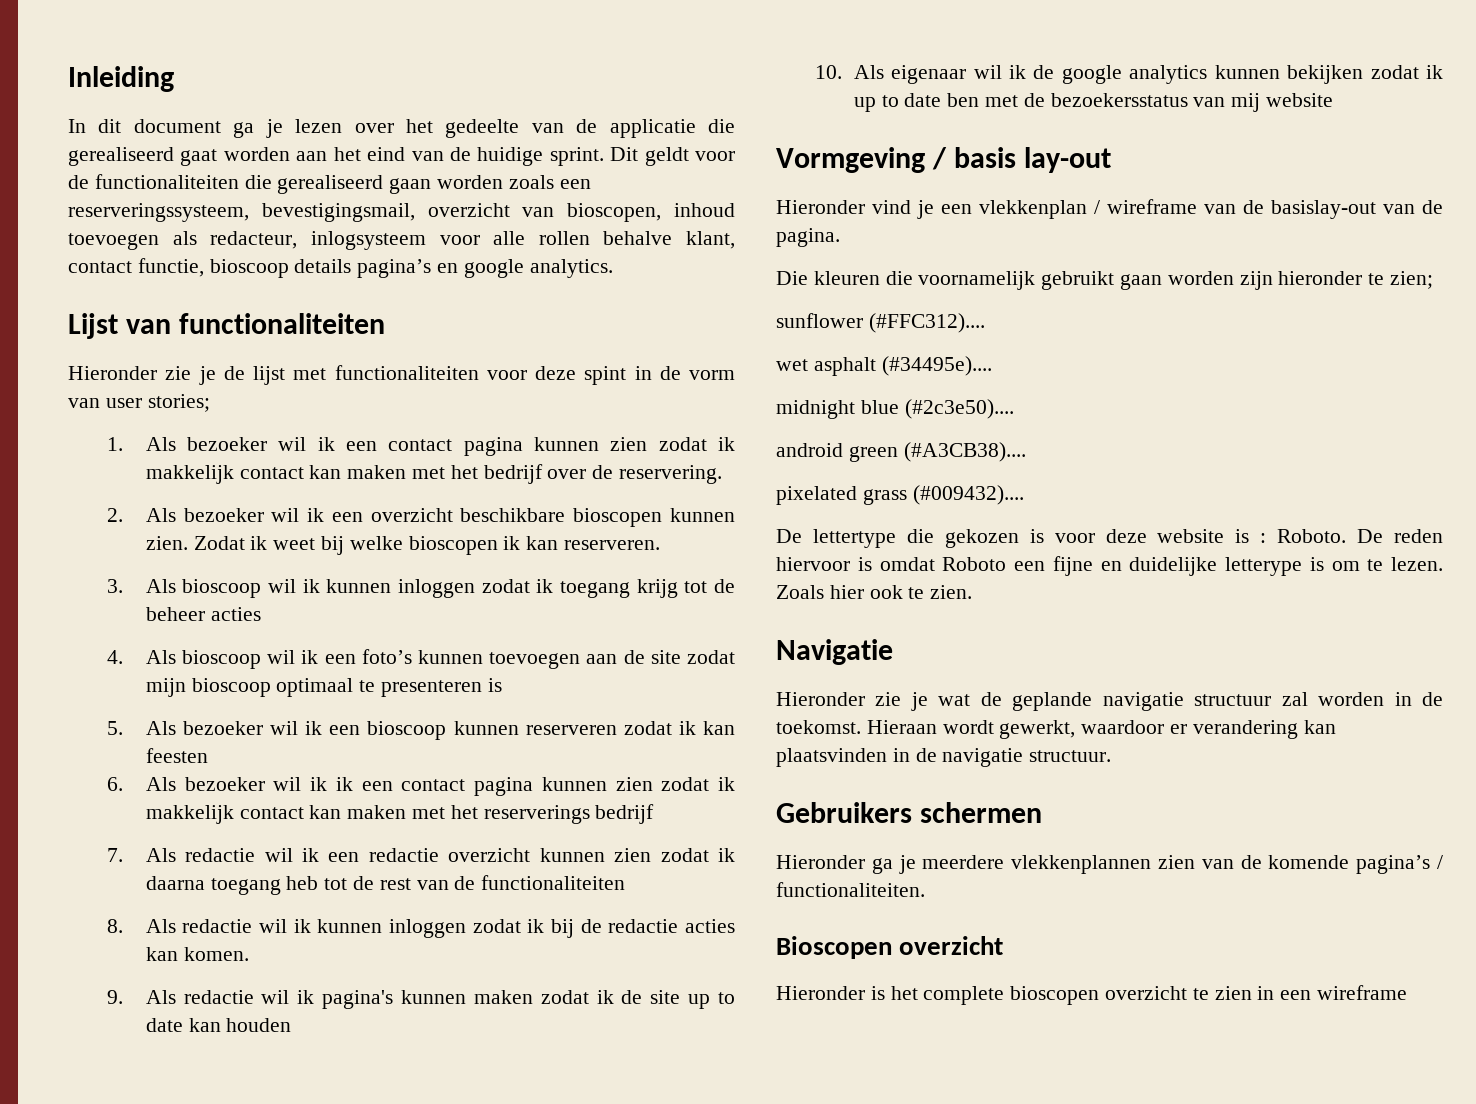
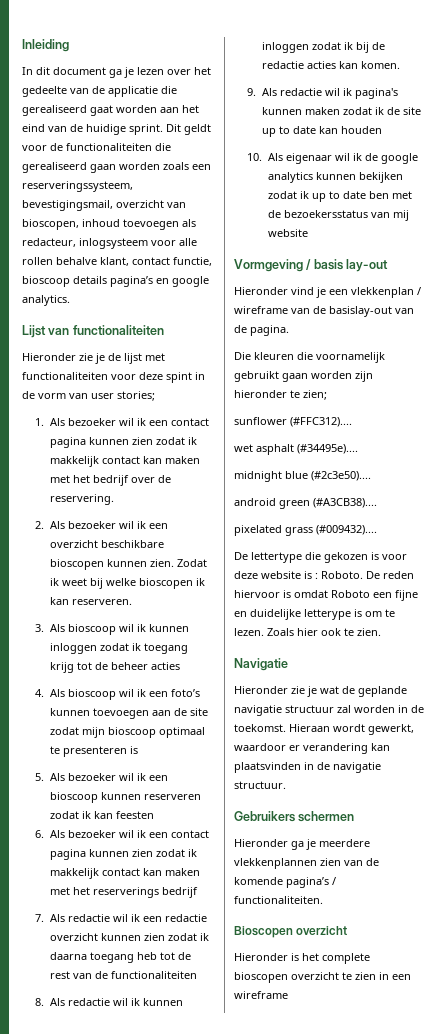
- 6. Als bezoeker wil ik ik een contact pagina kunnen zien zodat ik makkelijk contact kan maken met het reserverings bedrijf
+ 6. Als bezoeker wil ik een contact pagina kunnen zien zodat ik makkelijk contact kan maken met het reserverings bedrijf

